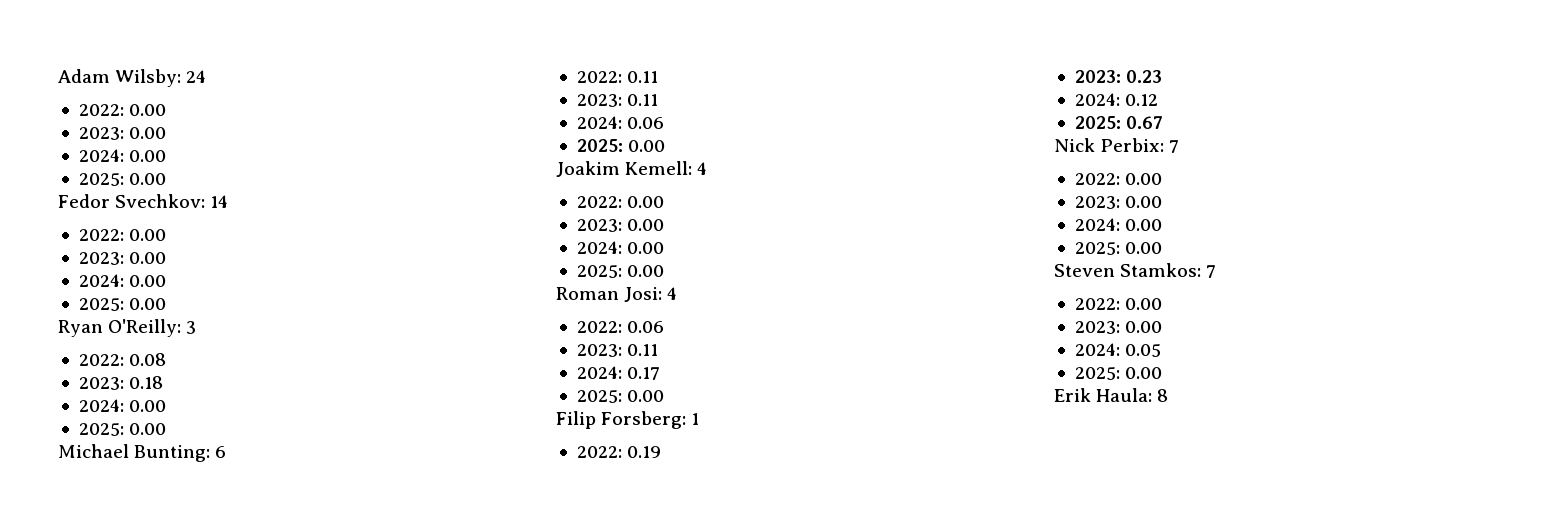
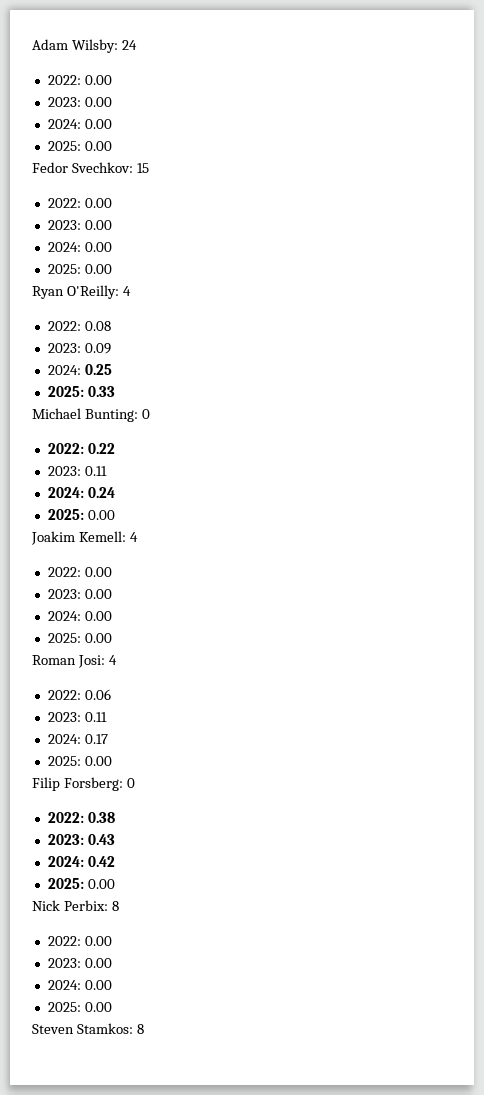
- Fedor Svechkov: 14
+ Fedor Svechkov: 15
- Ryan O'Reilly: 3
+ Ryan O'Reilly: 4
- 2023: 0.18
- 2024: 0.00
- 2025: 0.00
+ 2023: 0.09
+ 2024: 0.25
+ 2025: 0.33
- Michael Bunting: 6
- 2022: 0.11
+ Michael Bunting: 0
+ 2022: 0.22
  2023: 0.11
- 2024: 0.06
+ 2024: 0.24
- Filip Forsberg: 1
- 2022: 0.19
- 2023: 0.23
- 2024: 0.12
- 2025: 0.67
+ Filip Forsberg: 0
+ 2022: 0.38
+ 2023: 0.43
+ 2024: 0.42
+ 2025: 0.00
- Nick Perbix: 7
+ Nick Perbix: 8
- Steven Stamkos: 7
- 2022: 0.00
- 2023: 0.00
- 2024: 0.05
- 2025: 0.00
- Erik Haula: 8
+ Steven Stamkos: 8

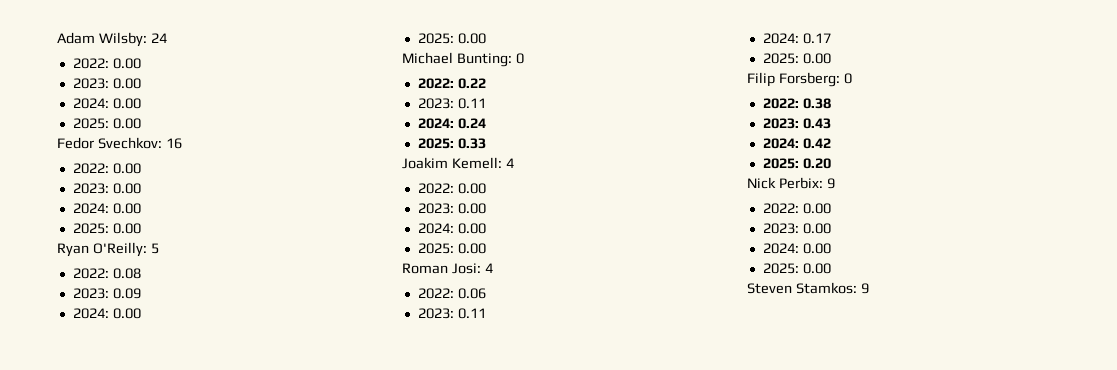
- Fedor Svechkov: 15
+ Fedor Svechkov: 16
- Ryan O'Reilly: 4
+ Ryan O'Reilly: 5
  2023: 0.09
- 2024: 0.25
- 2025: 0.33
+ 2024: 0.00
+ 2025: 0.00
  2024: 0.24
- 2025: 0.00
+ 2025: 0.33
  2024: 0.42
- 2025: 0.00
+ 2025: 0.20
- Nick Perbix: 8
+ Nick Perbix: 9
- Steven Stamkos: 8
+ Steven Stamkos: 9

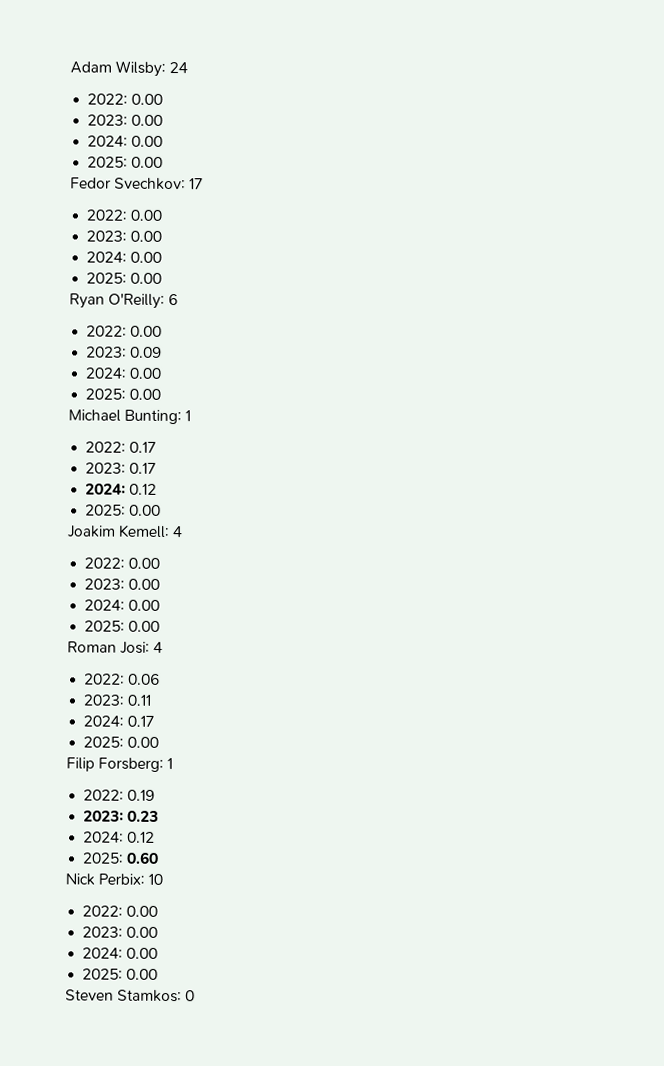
- Fedor Svechkov: 16
+ Fedor Svechkov: 17
- Ryan O'Reilly: 5
- 2022: 0.08
+ Ryan O'Reilly: 6
+ 2022: 0.00
- Michael Bunting: 0
- 2022: 0.22
- 2023: 0.11
- 2024: 0.24
- 2025: 0.33
+ Michael Bunting: 1
+ 2022: 0.17
+ 2023: 0.17
+ 2024: 0.12
+ 2025: 0.00
- Filip Forsberg: 0
- 2022: 0.38
- 2023: 0.43
- 2024: 0.42
- 2025: 0.20
+ Filip Forsberg: 1
+ 2022: 0.19
+ 2023: 0.23
+ 2024: 0.12
+ 2025: 0.60
- Nick Perbix: 9
+ Nick Perbix: 10
- Steven Stamkos: 9
+ Steven Stamkos: 0

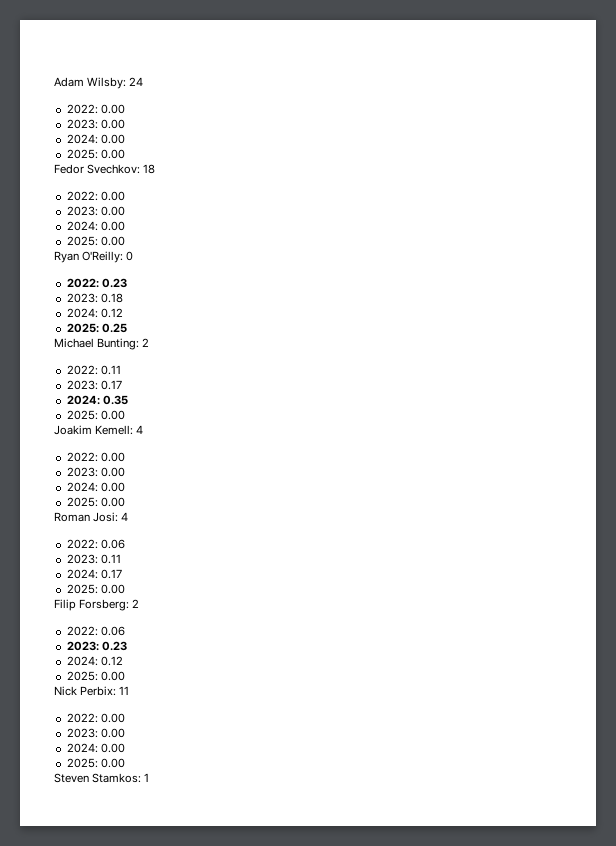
- Fedor Svechkov: 17
+ Fedor Svechkov: 18
- Ryan O'Reilly: 6
- 2022: 0.00
- 2023: 0.09
- 2024: 0.00
- 2025: 0.00
+ Ryan O'Reilly: 0
+ 2022: 0.23
+ 2023: 0.18
+ 2024: 0.12
+ 2025: 0.25
- Michael Bunting: 1
- 2022: 0.17
+ Michael Bunting: 2
+ 2022: 0.11
  2023: 0.17
- 2024: 0.12
+ 2024: 0.35
- Filip Forsberg: 1
- 2022: 0.19
+ Filip Forsberg: 2
+ 2022: 0.06
  2023: 0.23
  2024: 0.12
- 2025: 0.60
+ 2025: 0.00
- Nick Perbix: 10
+ Nick Perbix: 11
- Steven Stamkos: 0
+ Steven Stamkos: 1

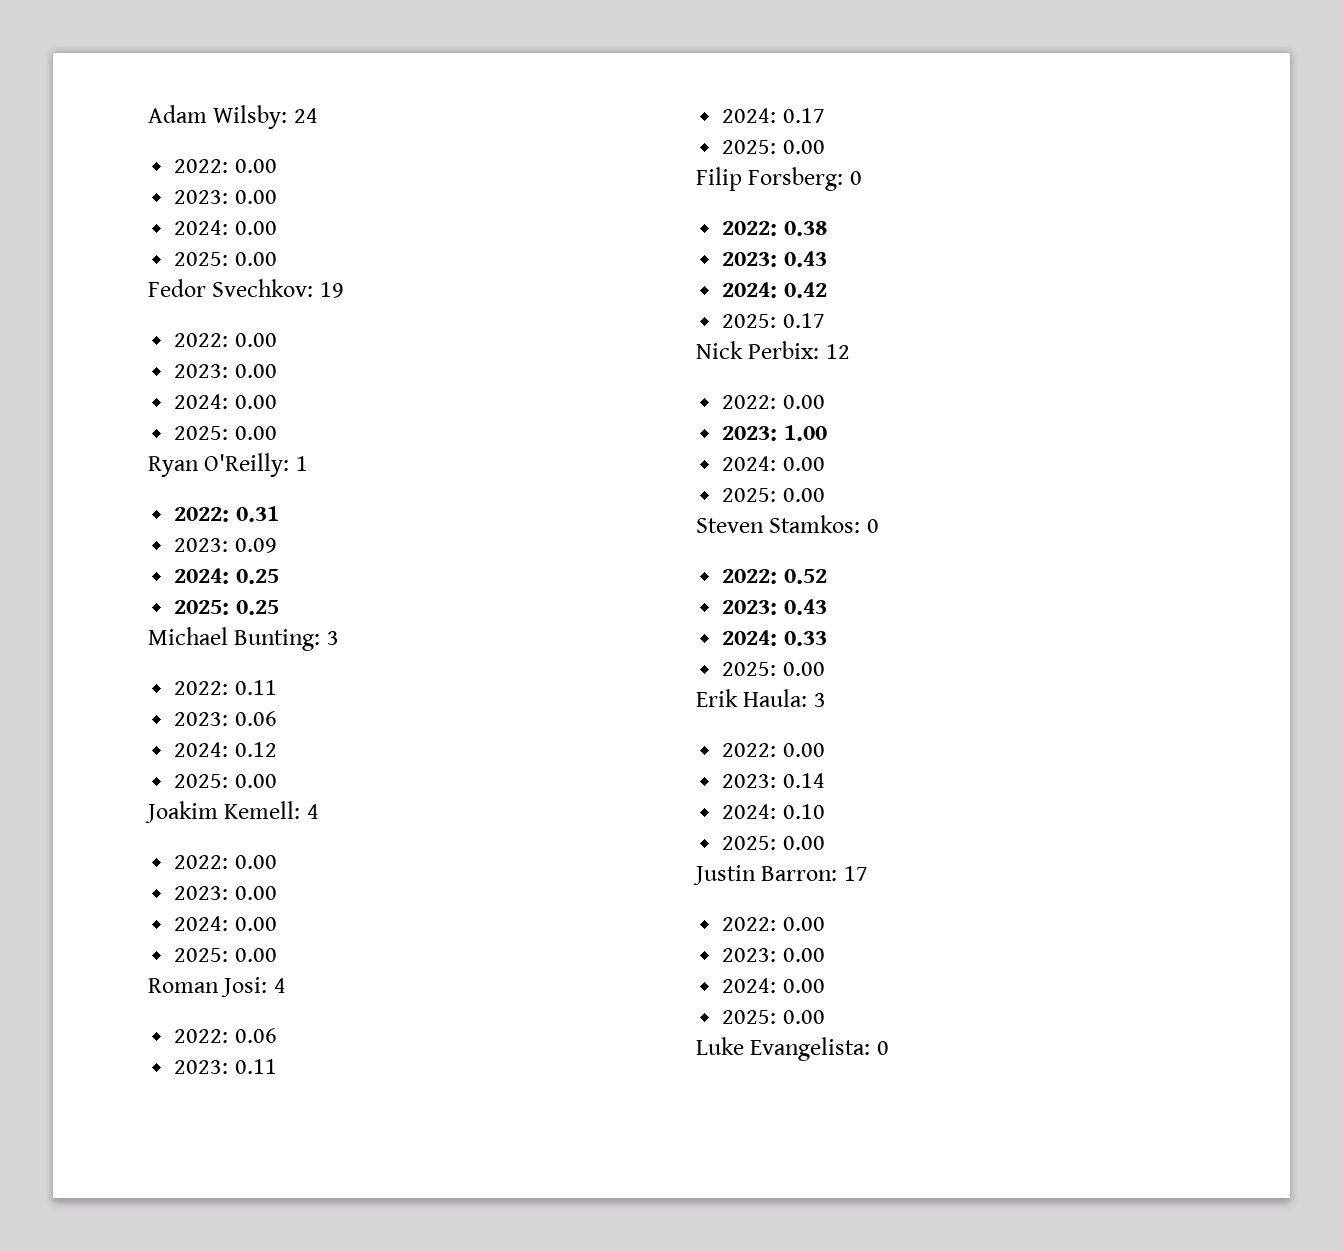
- Fedor Svechkov: 18
+ Fedor Svechkov: 19
- Ryan O'Reilly: 0
- 2022: 0.23
- 2023: 0.18
- 2024: 0.12
+ Ryan O'Reilly: 1
+ 2022: 0.31
+ 2023: 0.09
+ 2024: 0.25
- Michael Bunting: 2
+ Michael Bunting: 3
- 2023: 0.17
- 2024: 0.35
+ 2023: 0.06
+ 2024: 0.12
- Filip Forsberg: 2
- 2022: 0.06
- 2023: 0.23
- 2024: 0.12
+ Filip Forsberg: 0
+ 2022: 0.38
+ 2023: 0.43
+ 2024: 0.42
+ 2025: 0.17
+ Nick Perbix: 12
+ 2022: 0.00
+ 2023: 1.00
+ 2024: 0.00
  2025: 0.00
- Nick Perbix: 11
+ Steven Stamkos: 0
+ 2022: 0.52
+ 2023: 0.43
+ 2024: 0.33
+ 2025: 0.00
+ Erik Haula: 3
+ 2022: 0.00
+ 2023: 0.14
+ 2024: 0.10
+ 2025: 0.00
+ Justin Barron: 17
  2022: 0.00
  2023: 0.00
  2024: 0.00
  2025: 0.00
- Steven Stamkos: 1
+ Luke Evangelista: 0

